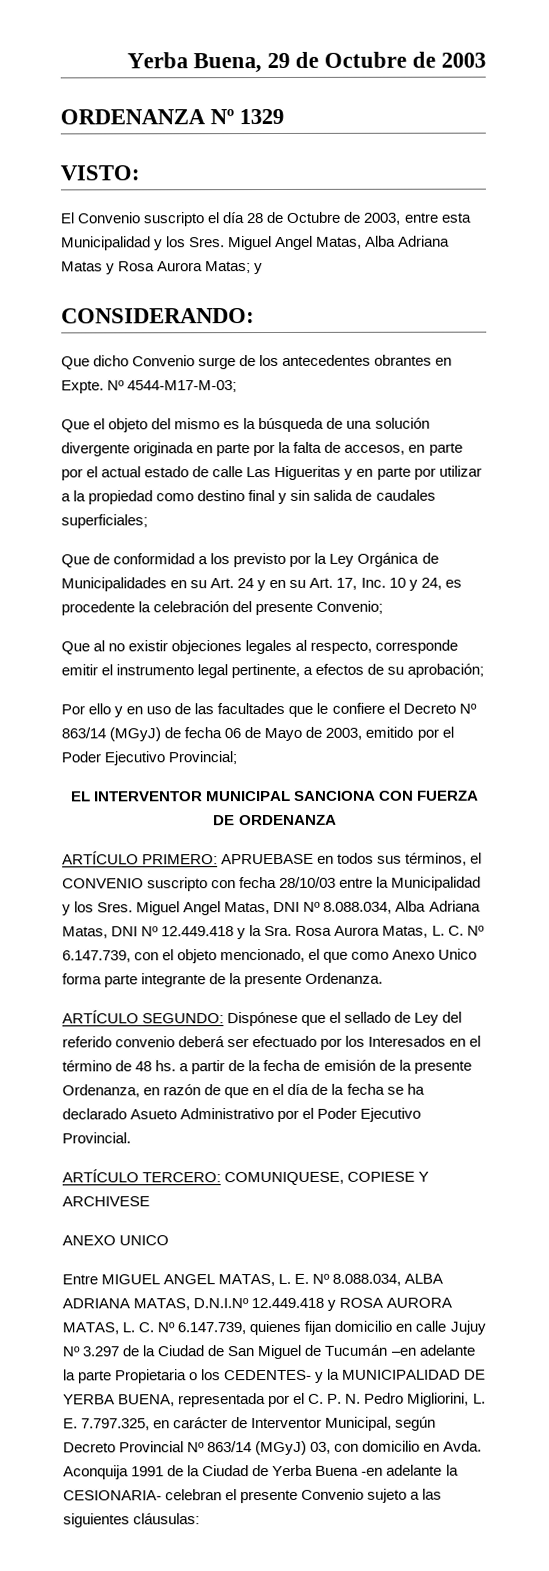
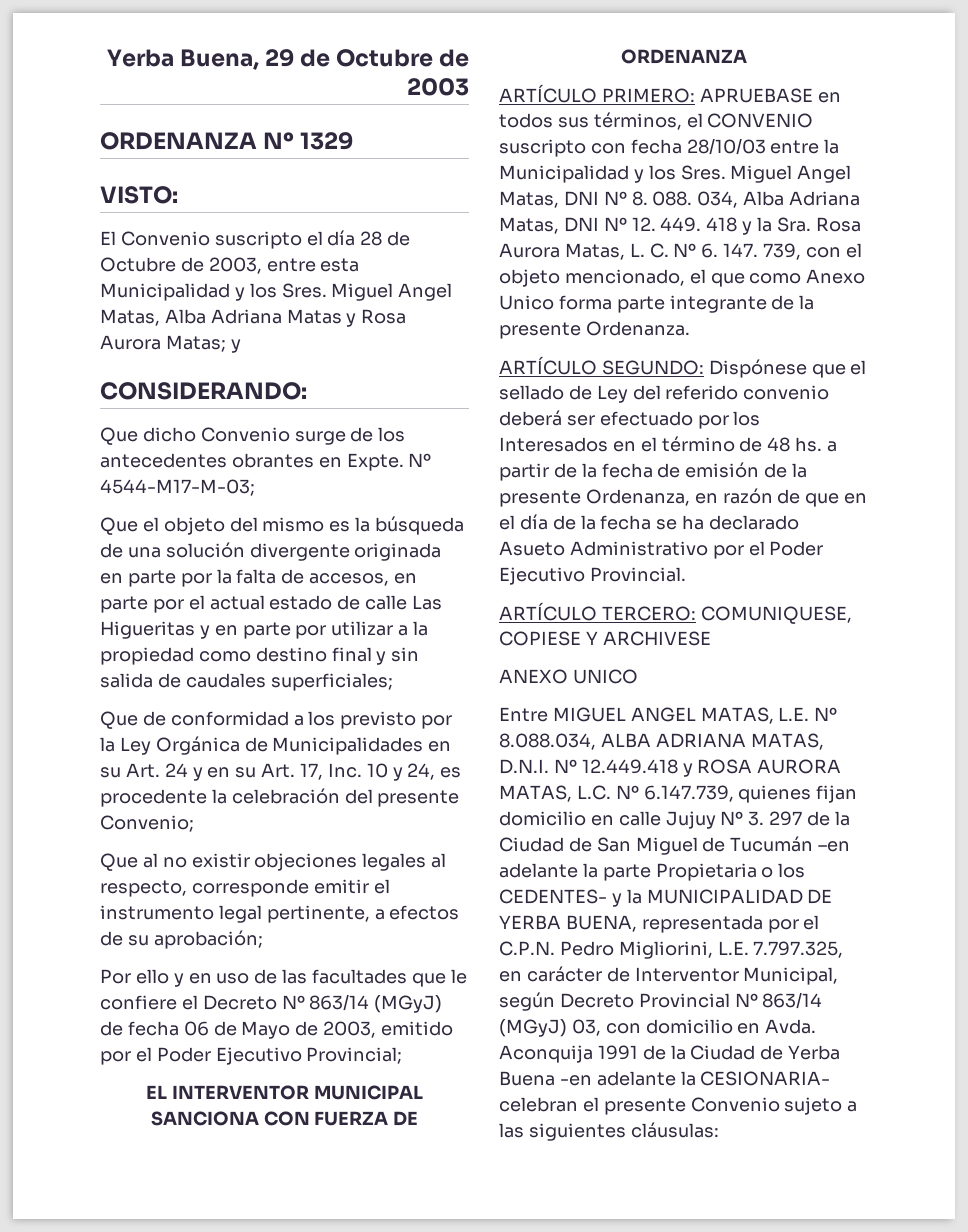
- Miguel Angel Matas, DNI Nº 8.088.034, Alba Adriana Matas, DNI Nº 12.449.418 y la Sra. Rosa Aurora Matas, L. C. Nº 6.147.739, con el objeto mencionado, el que como Anexo Unico forma parte integrante de la presente Ordenanza.
+ Miguel Angel Matas, DNI Nº 8. 088. 034, Alba Adriana Matas, DNI Nº 12. 449. 418 y la Sra. Rosa Aurora Matas, L. C. Nº 6. 147. 739, con el objeto mencionado, el que como Anexo Unico forma parte integrante de la presente Ordenanza.
- Entre MIGUEL ANGEL MATAS, L. E. Nº 8.088.034, ALBA ADRIANA MATAS, D.N.I.Nº 12.449.418 y ROSA AURORA MATAS, L. C. Nº 6.147.739, quienes fijan domicilio en calle Jujuy Nº 3.297 de la Ciudad de San Miguel de Tucumán –en adelante la parte Propietaria o los CEDENTES- y la MUNICIPALIDAD DE YERBA BUENA, representada por el C. P. N. Pedro Migliorini, L. E. 7.797.325, en carácter de Interventor Municipal, según Decreto Provincial Nº 863/14 (MGyJ) 03, con domicilio en Avda.
+ Entre MIGUEL ANGEL MATAS, L.E. Nº 8.088.034, ALBA ADRIANA MATAS, D.N.I. Nº 12.449.418 y ROSA AURORA MATAS, L.C. Nº 6.147.739, quienes fijan domicilio en calle Jujuy Nº 3. 297 de la Ciudad de San Miguel de Tucumán –en adelante la parte Propietaria o los CEDENTES- y la MUNICIPALIDAD DE YERBA BUENA, representada por el C.P.N. Pedro Migliorini, L.E. 7.797.325, en carácter de Interventor Municipal, según Decreto Provincial Nº 863/14 (MGyJ) 03, con domicilio en Avda.

